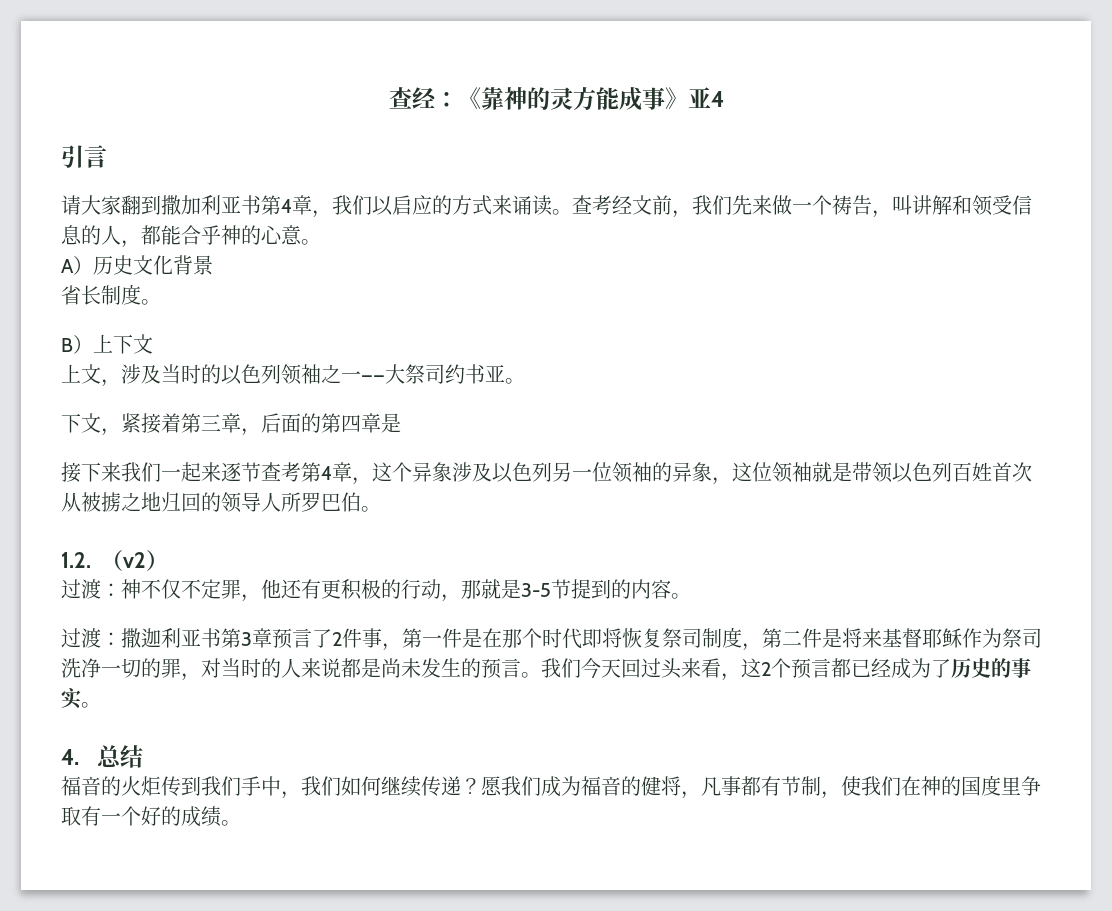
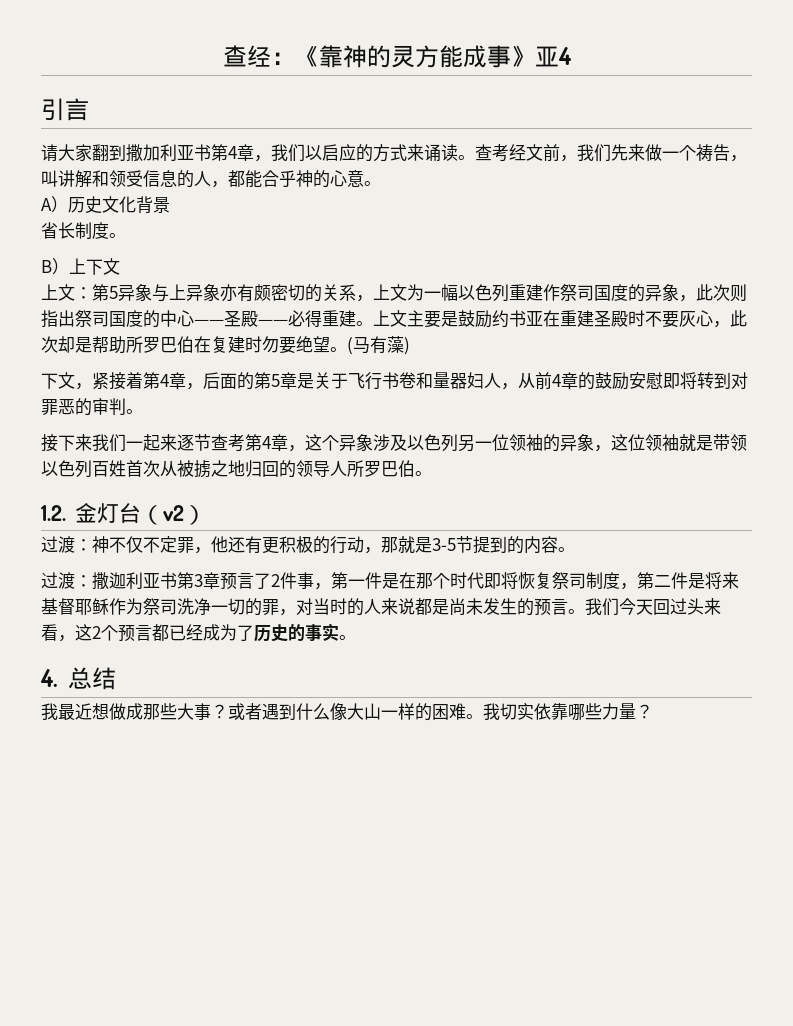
- 上文，涉及当时的以色列领袖之一——大祭司约书亚。
+ 上文：第5异象与上异象亦有颇密切的关系，上文为一幅以色列重建作祭司国度的异象，此次则指出祭司国度的中心——圣殿——必得重建。上文主要是鼓励约书亚在重建圣殿时不要灰心，此次却是帮助所罗巴伯在复建时勿要绝望。(马有藻)
- 下文，紧接着第三章，后面的第四章是
+ 下文，紧接着第4章，后面的第5章是关于飞行书卷和量器妇人，从前4章的鼓励安慰即将转到对罪恶的审判。
- 1.2.（v2）
+ 1.2.金灯台（v2）
- 福音的火炬传到我们手中，我们如何继续传递？愿我们成为福音的健将，凡事都有节制，使我们在神的国度里争取有一个好的成绩。
+ 我最近想做成那些大事？或者遇到什么像大山一样的困难。我切实依靠哪些力量？

